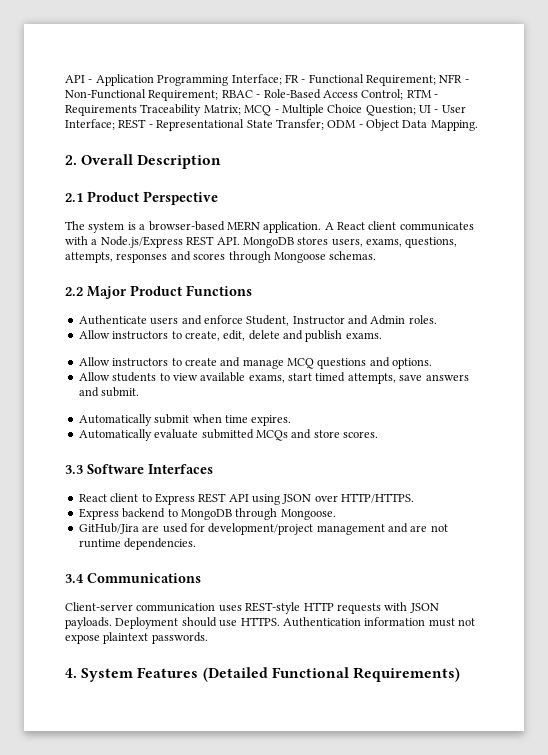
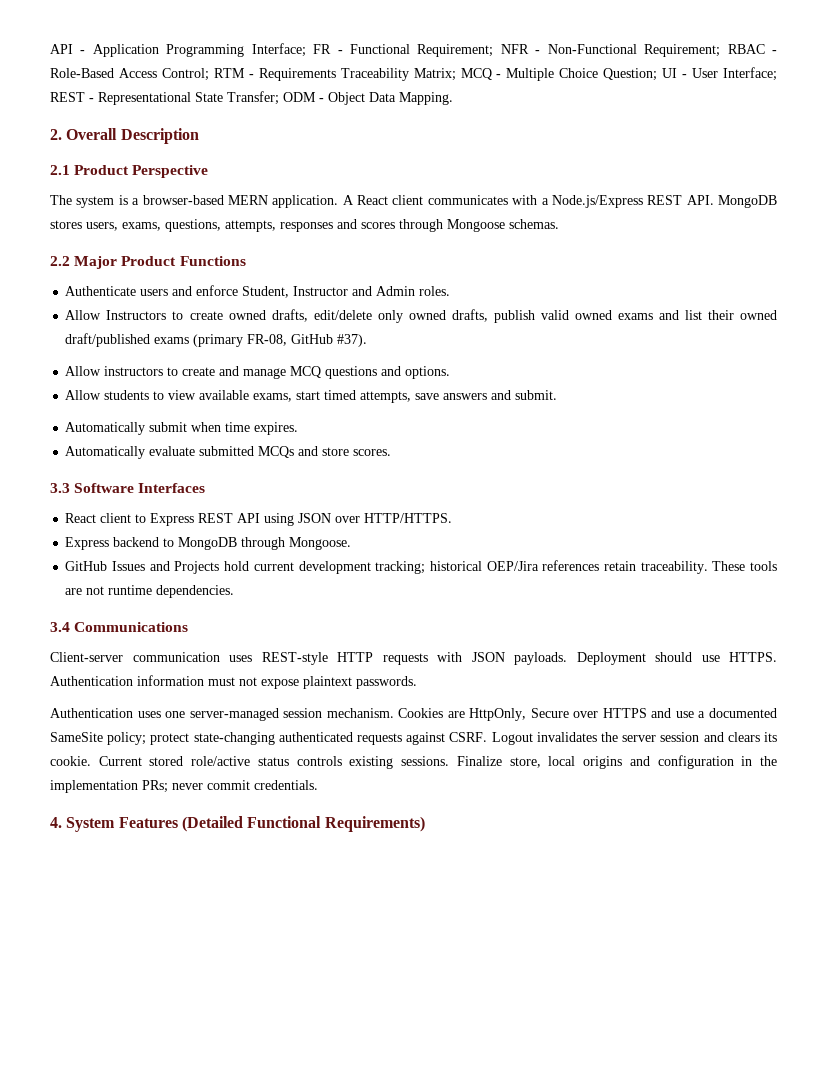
- Allow instructors to create, edit, delete and publish exams.
+ Allow Instructors to create owned drafts, edit/delete only owned drafts, publish valid owned exams and list their owned draft/published exams (primary FR-08, GitHub #37).
- GitHub/Jira are used for development/project management and are not runtime dependencies.
+ GitHub Issues and Projects hold current development tracking; historical OEP/Jira references retain traceability. These tools are not runtime dependencies.
+ Authentication uses one server-managed session mechanism. Cookies are HttpOnly, Secure over HTTPS and use a documented SameSite policy; protect state-changing authenticated requests against CSRF. Logout invalidates the server session and clears its cookie. Current stored role/active status controls existing sessions. Finalize store, local origins and configuration in the implementation PRs; never commit credentials.

